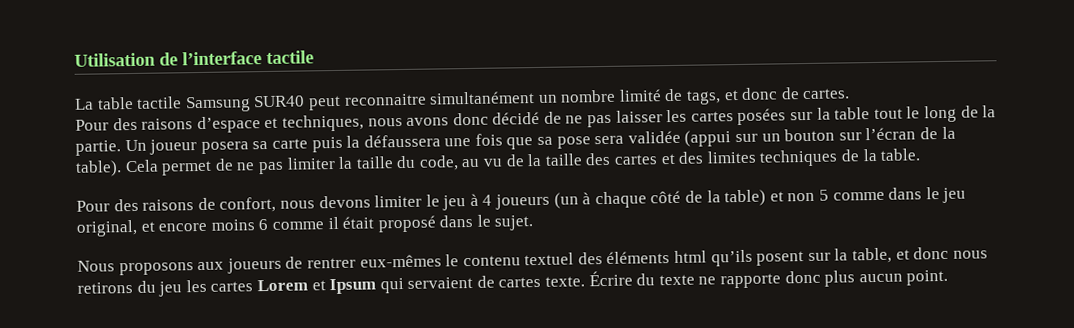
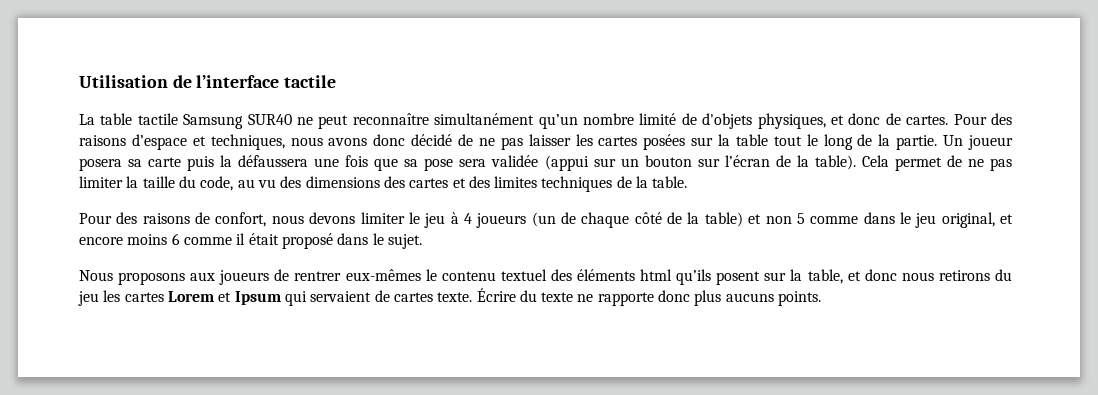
- La table tactile Samsung SUR40 peut reconnaitre simultanément un nombre limité de tags, et donc de cartes.
- Pour des raisons d’espace et techniques, nous avons donc décidé de ne pas laisser les cartes posées sur la table tout le long de la partie.
+ La table tactile Samsung SUR40 ne peut reconnaître simultanément qu’un nombre limité de d'objets physiques, et donc de cartes. Pour des raisons d’espace et techniques, nous avons donc décidé de ne pas laisser les cartes posées sur la table tout le long de la partie.
- Cela permet de ne pas limiter la taille du code, au vu de la taille des cartes et des limites techniques de la table.
+ Cela permet de ne pas limiter la taille du code, au vu des dimensions des cartes et des limites techniques de la table.
- Pour des raisons de confort, nous devons limiter le jeu à 4 joueurs (un à chaque côté de la table) et non 5 comme dans le jeu original, et encore moins 6 comme il était proposé dans le sujet.
+ Pour des raisons de confort, nous devons limiter le jeu à 4 joueurs (un de chaque côté de la table) et non 5 comme dans le jeu original, et encore moins 6 comme il était proposé dans le sujet.
- Écrire du texte ne rapporte donc plus aucun point.
+ Écrire du texte ne rapporte donc plus aucuns points.

